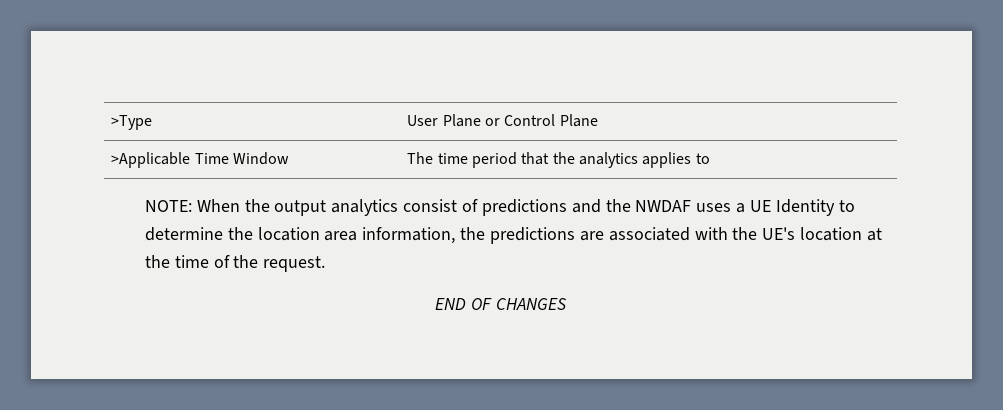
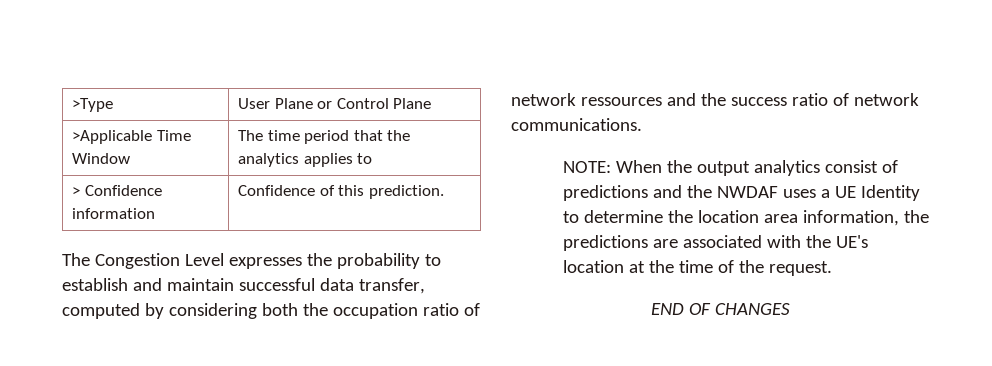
+ > Confidence information | Confidence of this prediction.
+ The Congestion Level expresses the probability to establish and maintain successful data transfer, computed by considering both the occupation ratio of network ressources and the success ratio of network communications.

